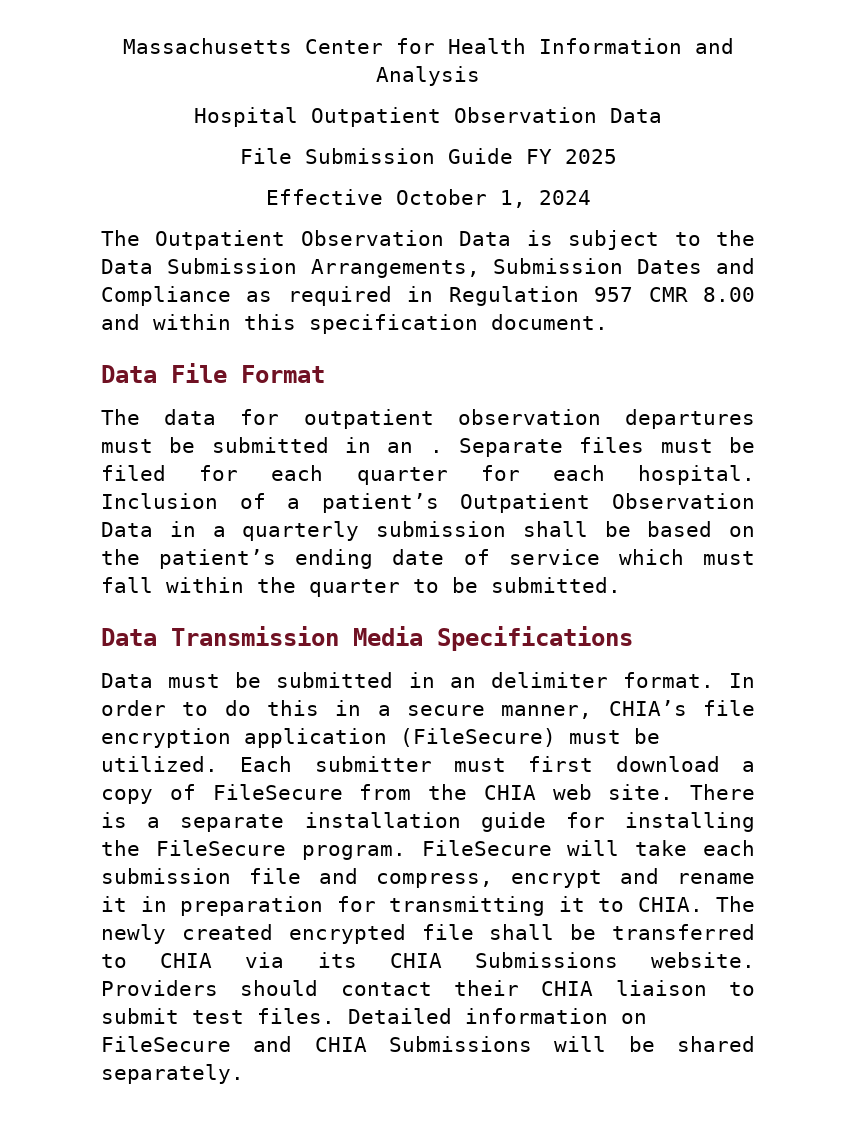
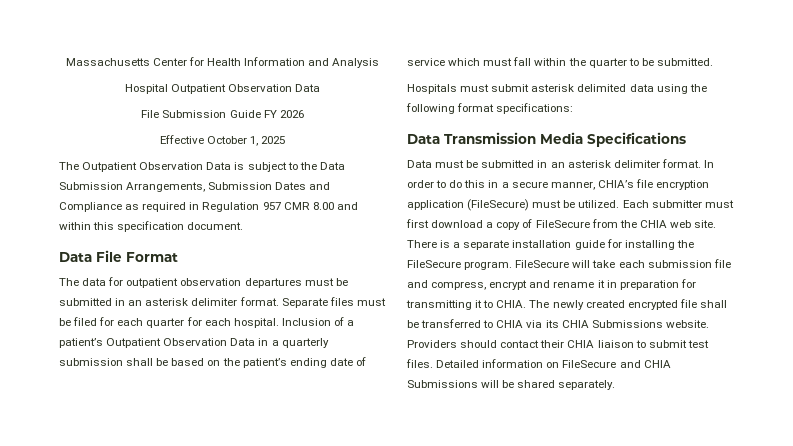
- File Submission Guide FY 2025
+ File Submission Guide FY 2026
- Effective October 1, 2024
+ Effective October 1, 2025
- The data for outpatient observation departures must be submitted in an .
+ The data for outpatient observation departures must be submitted in an asterisk delimiter format.
+ Hospitals must submit asterisk delimited data using the following format specifications:
- Data must be submitted in an delimiter format.
+ Data must be submitted in an asterisk delimiter format.

